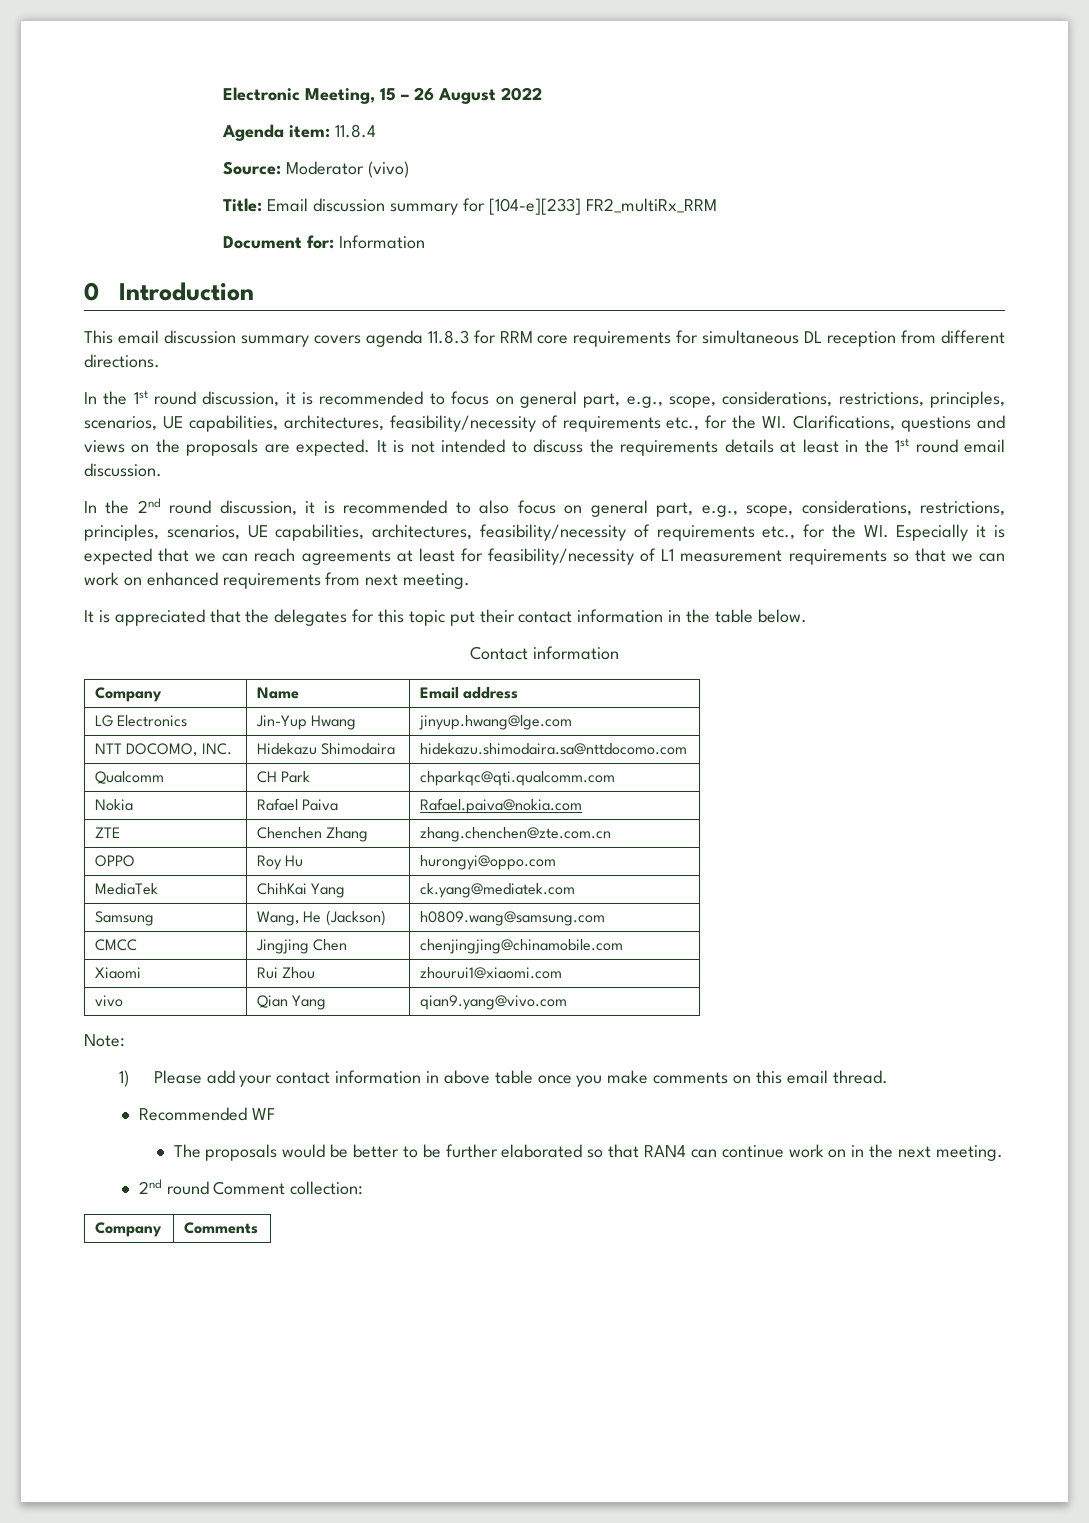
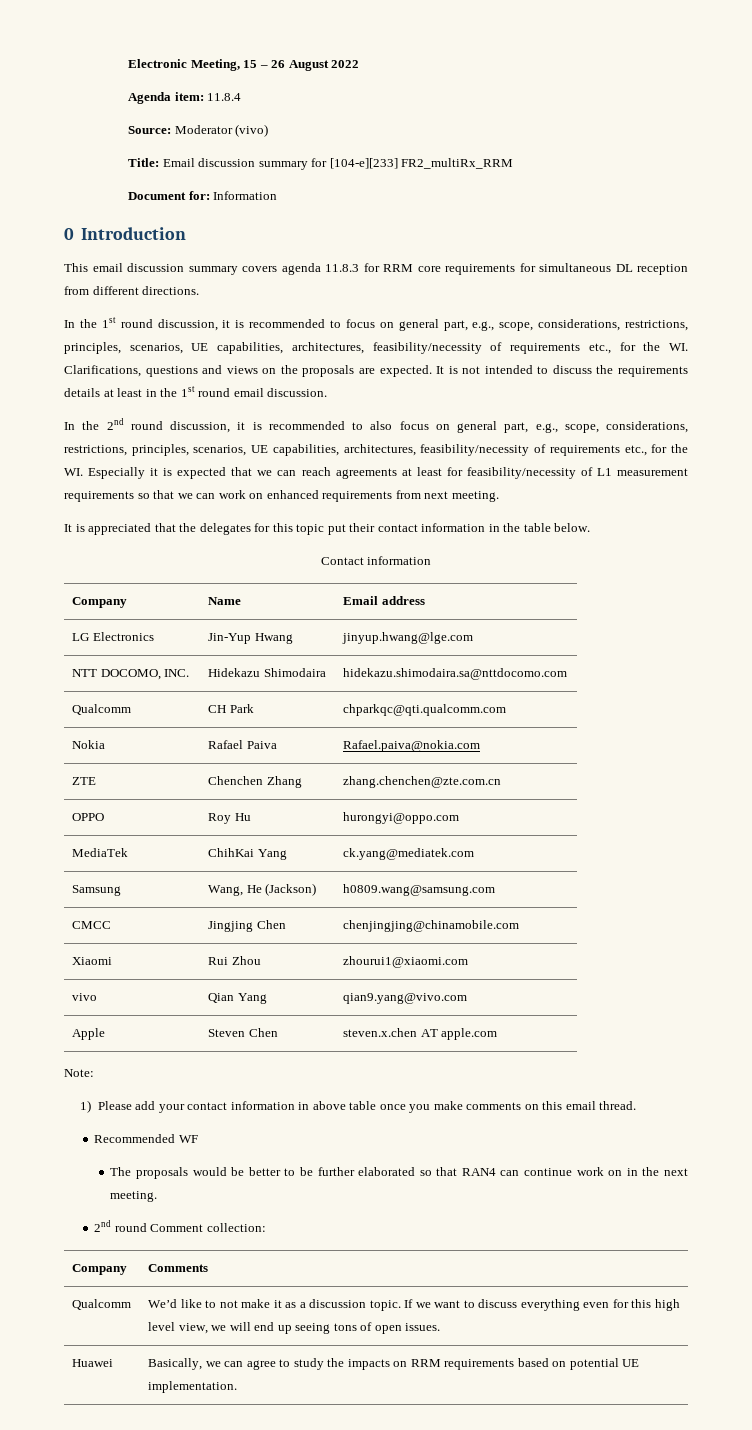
+ Apple | Steven Chen | steven.x.chen AT apple.com
+ Qualcomm | We’d like to not make it as a discussion topic. If we want to discuss everything even for this high level view, we will end up seeing tons of open issues.
+ Huawei | Basically, we can agree to study the impacts on RRM requirements based on potential UE implementation.

